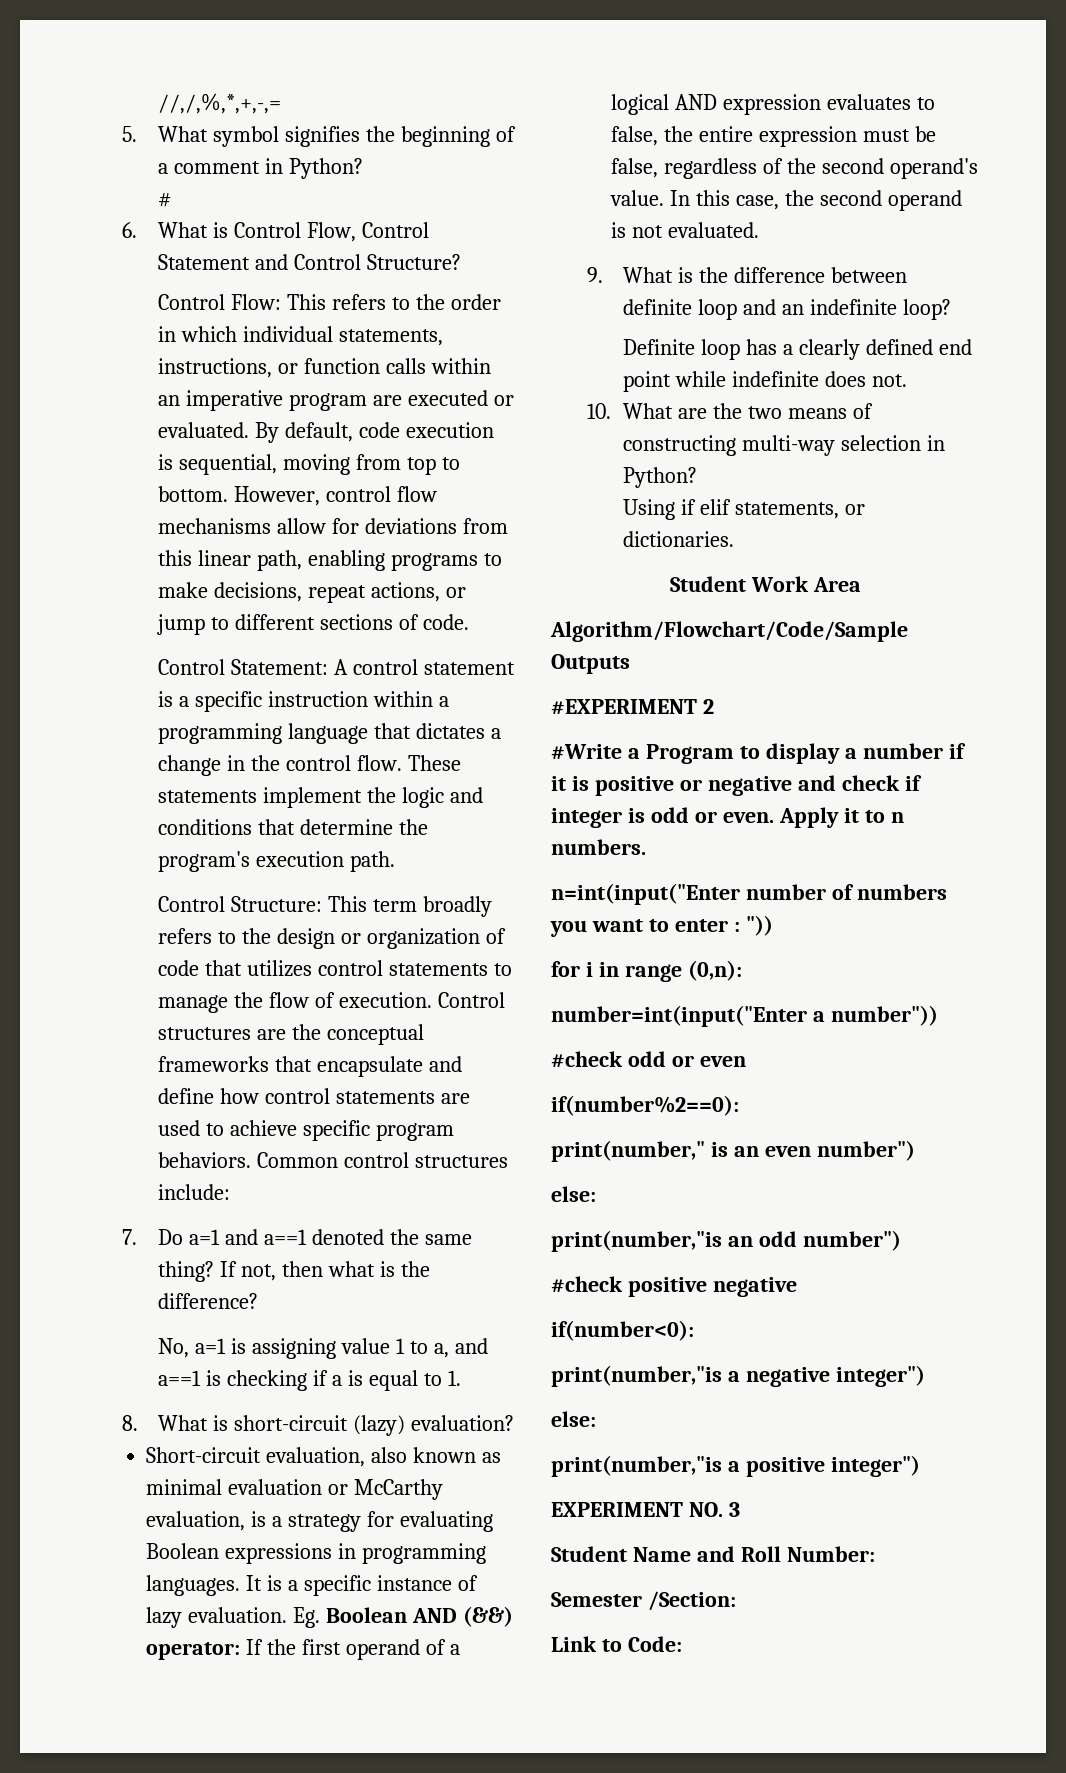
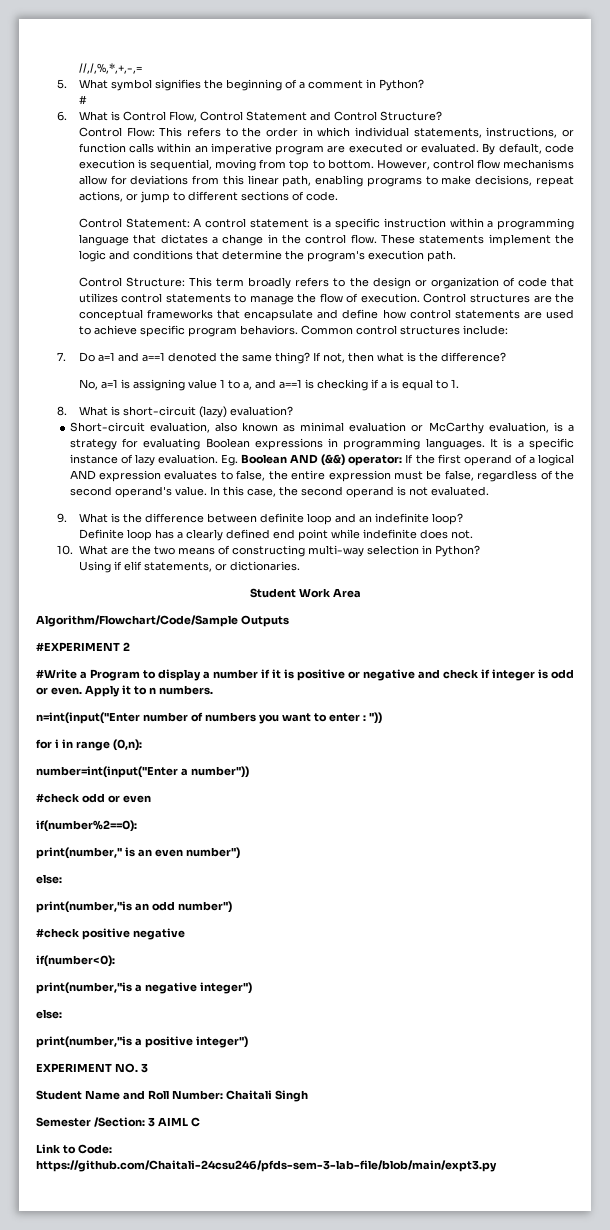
- Student Name and Roll Number:
+ Student Name and Roll Number: Chaitali Singh
- Semester /Section:
+ Semester /Section: 3 AIML C
- Link to Code:
+ Link to Code: https://github.com/Chaitali-24csu246/pfds-sem-3-lab-file/blob/main/expt3.py

